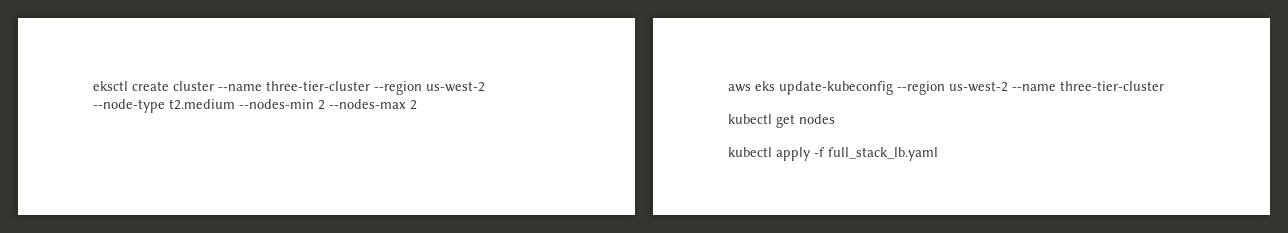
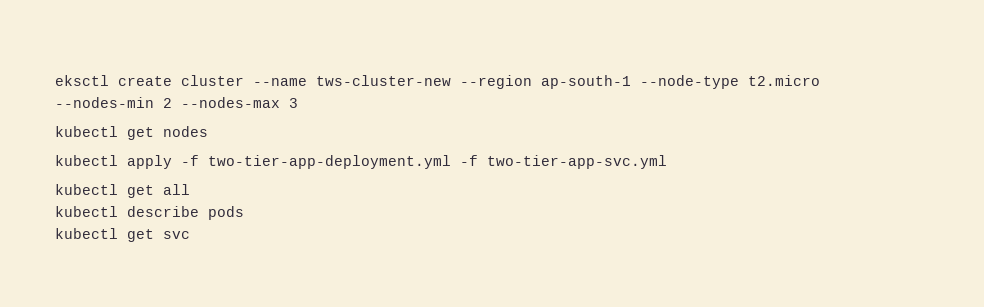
- eksctl create cluster --name three-tier-cluster --region us-west-2 --node-type t2.medium --nodes-min 2 --nodes-max 2
- aws eks update-kubeconfig --region us-west-2 --name three-tier-cluster
+ eksctl create cluster --name tws-cluster-new --region ap-south-1 --node-type t2.micro --nodes-min 2 --nodes-max 3
- kubectl apply -f full_stack_lb.yaml
+ kubectl apply -f two-tier-app-deployment.yml -f two-tier-app-svc.yml
+ kubectl get all
+ kubectl describe pods
+ kubectl get svc

